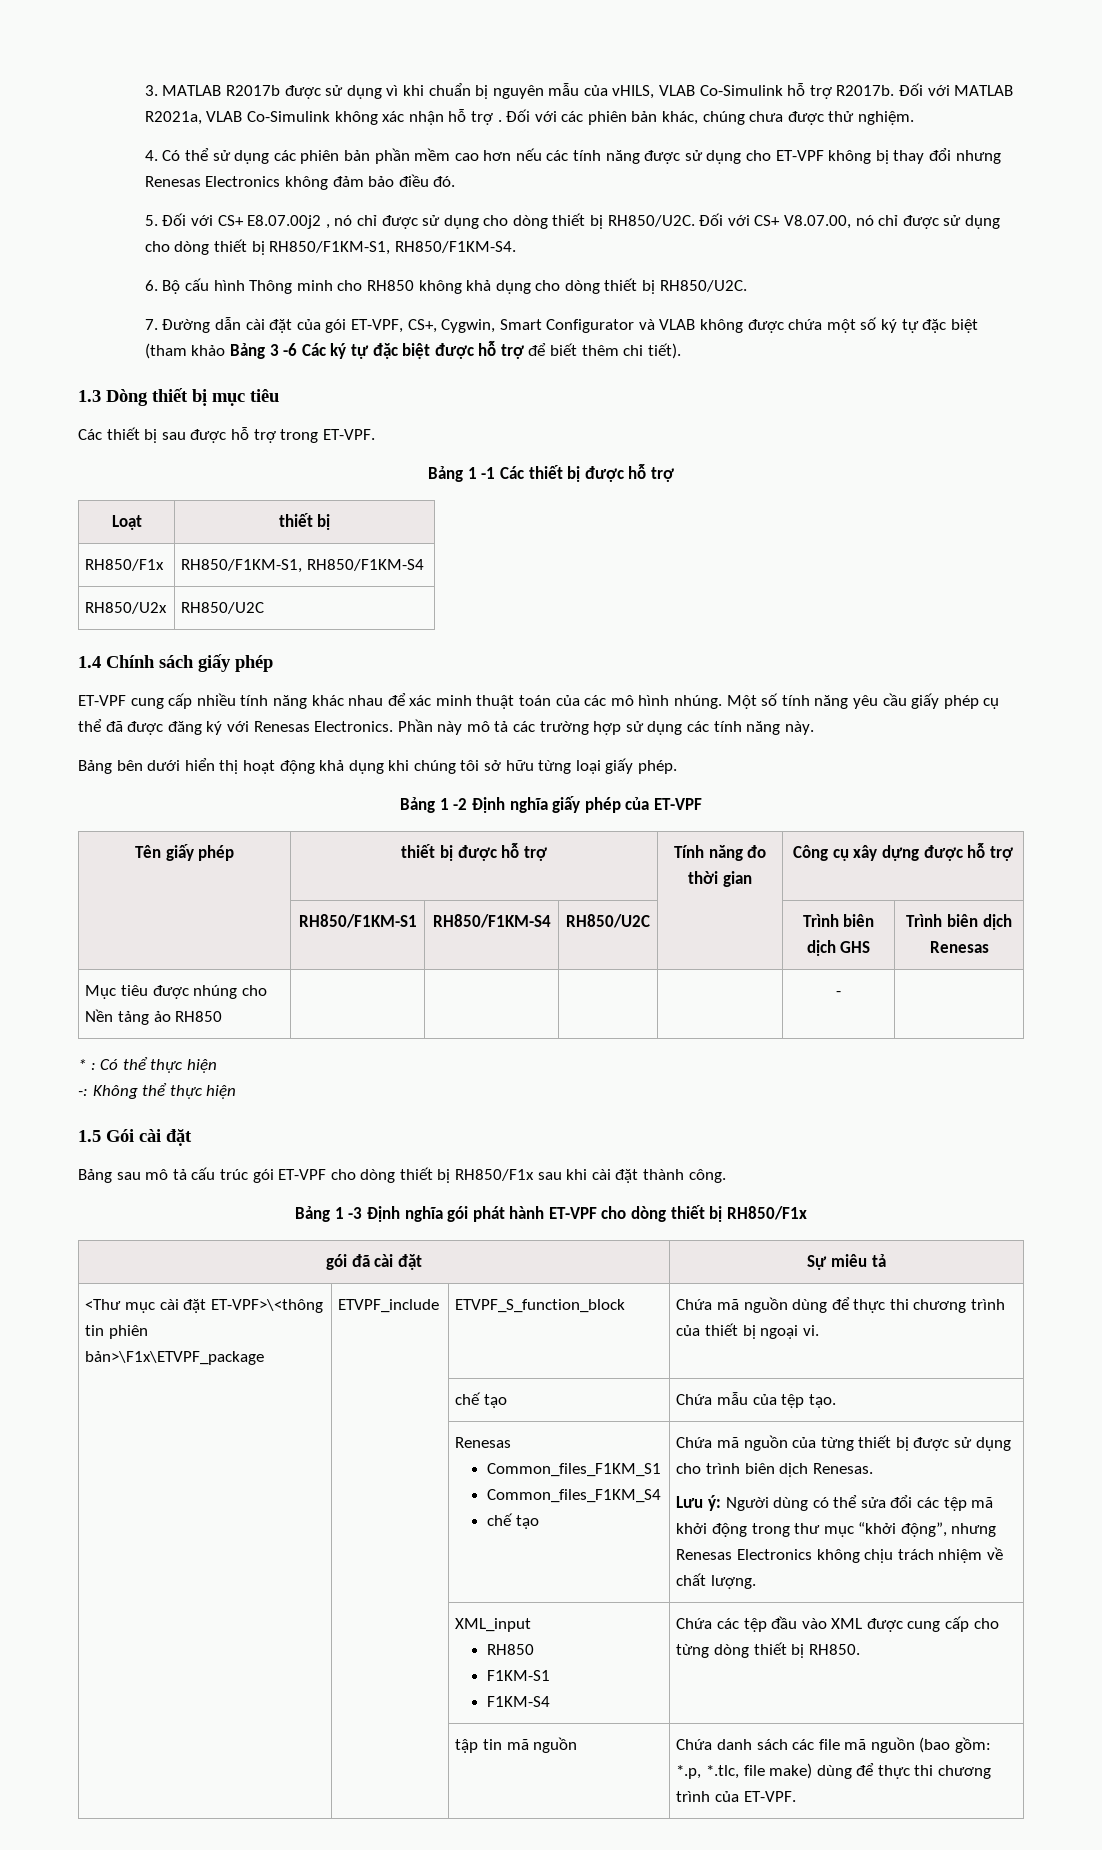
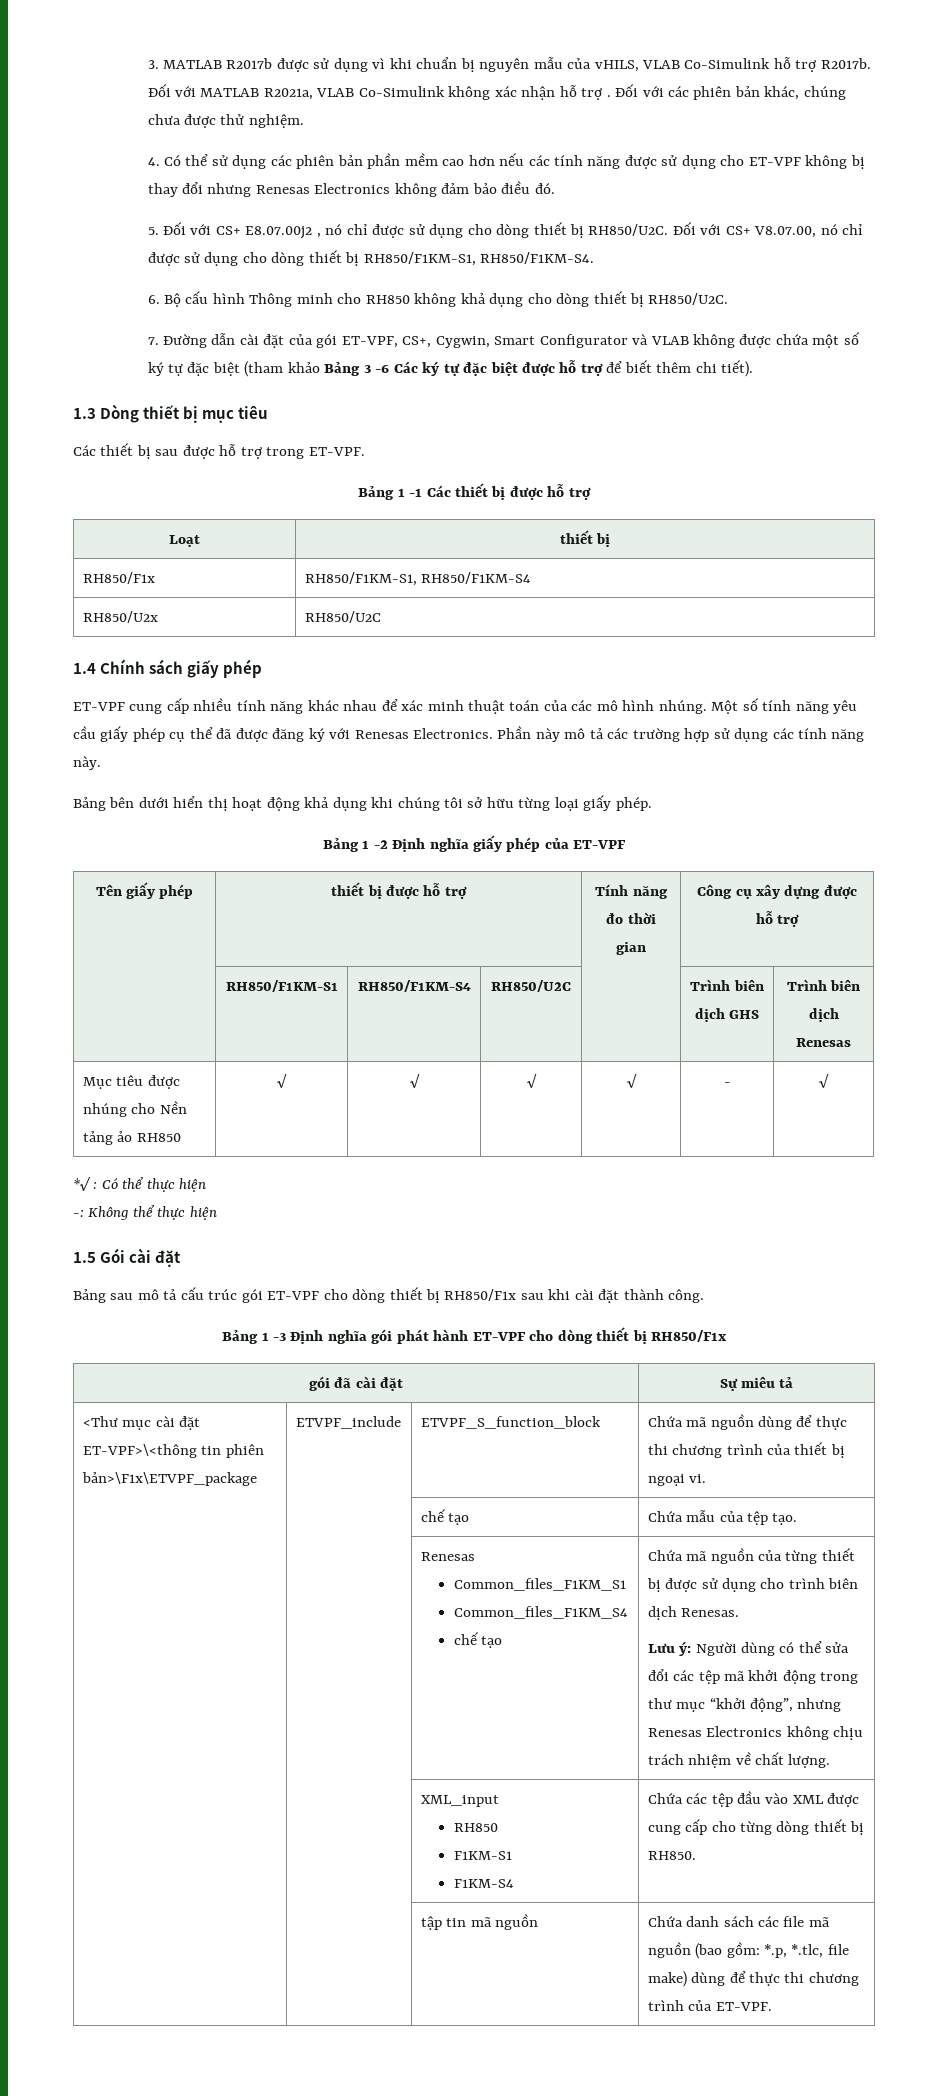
- Mục tiêu được nhúng cho Nền tảng ảo RH850 | | | | | - |
- * : Có thể thực hiện
+ Mục tiêu được nhúng cho Nền tảng ảo RH850 | √ | √ | √ | √ | - | √
+ *√ : Có thể thực hiện

